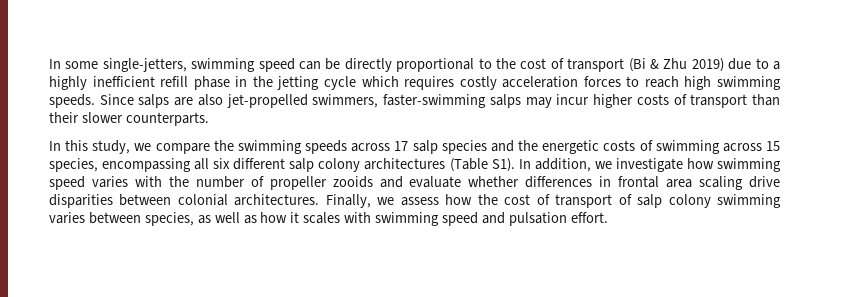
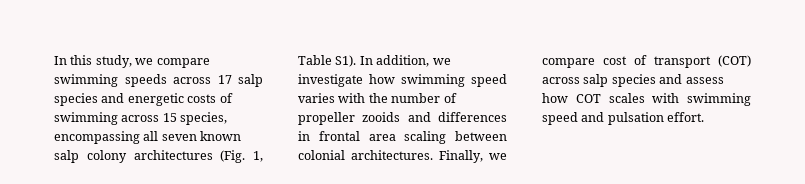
- In some single-jetters, swimming speed can be directly proportional to the cost of transport (Bi & Zhu 2019) due to a highly inefficient refill phase in the jetting cycle which requires costly acceleration forces to reach high swimming speeds. Since salps are also jet-propelled swimmers, faster-swimming salps may incur higher costs of transport than their slower counterparts.
- In this study, we compare the swimming speeds across 17 salp species and the energetic costs of swimming across 15 species, encompassing all six different salp colony architectures (Table S1). In addition, we investigate how swimming speed varies with the number of propeller zooids and evaluate whether differences in frontal area scaling drive disparities between colonial architectures.
+ In this study, we compare swimming speeds across 17 salp species and energetic costs of swimming across 15 species, encompassing all seven known salp colony architectures (Fig. 1, Table S1). In addition, we investigate how swimming speed varies with the number of propeller zooids and differences in frontal area scaling between colonial architectures.
- Finally, we assess how the cost of transport of salp colony swimming varies between species, as well as how it scales with swimming speed and pulsation effort.
+ Finally, we compare cost of transport (COT) across salp species and assess how COT scales with swimming speed and pulsation effort.

